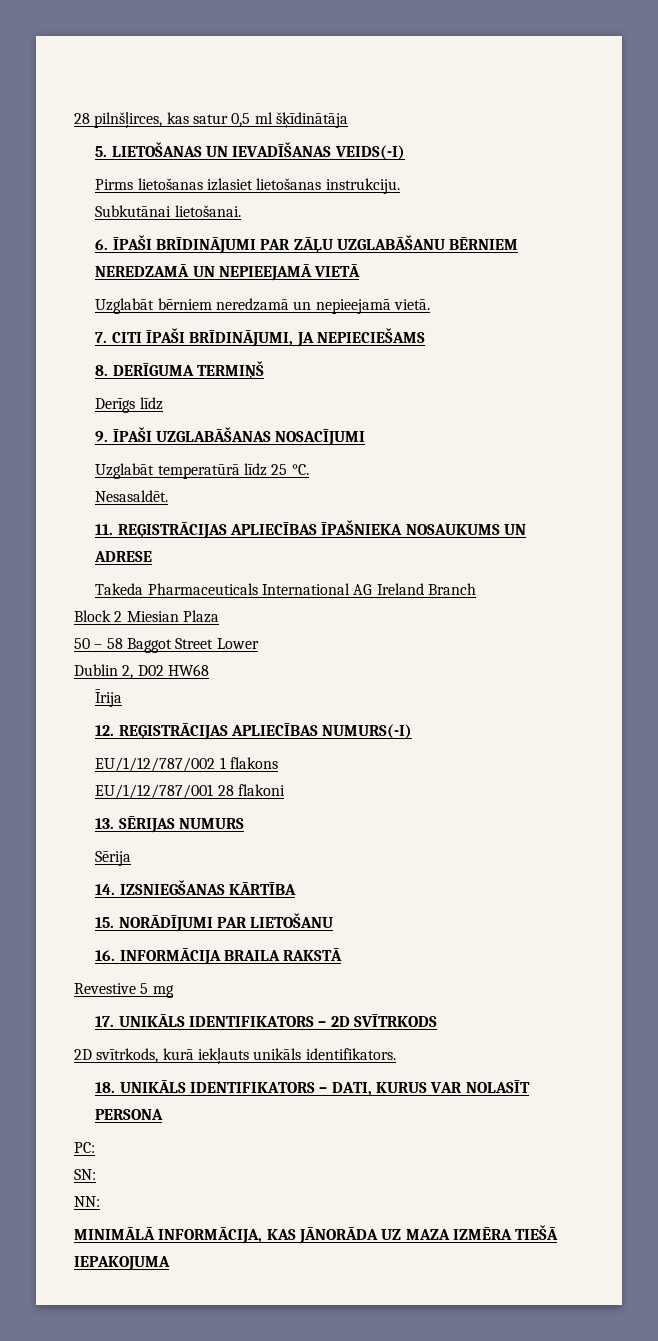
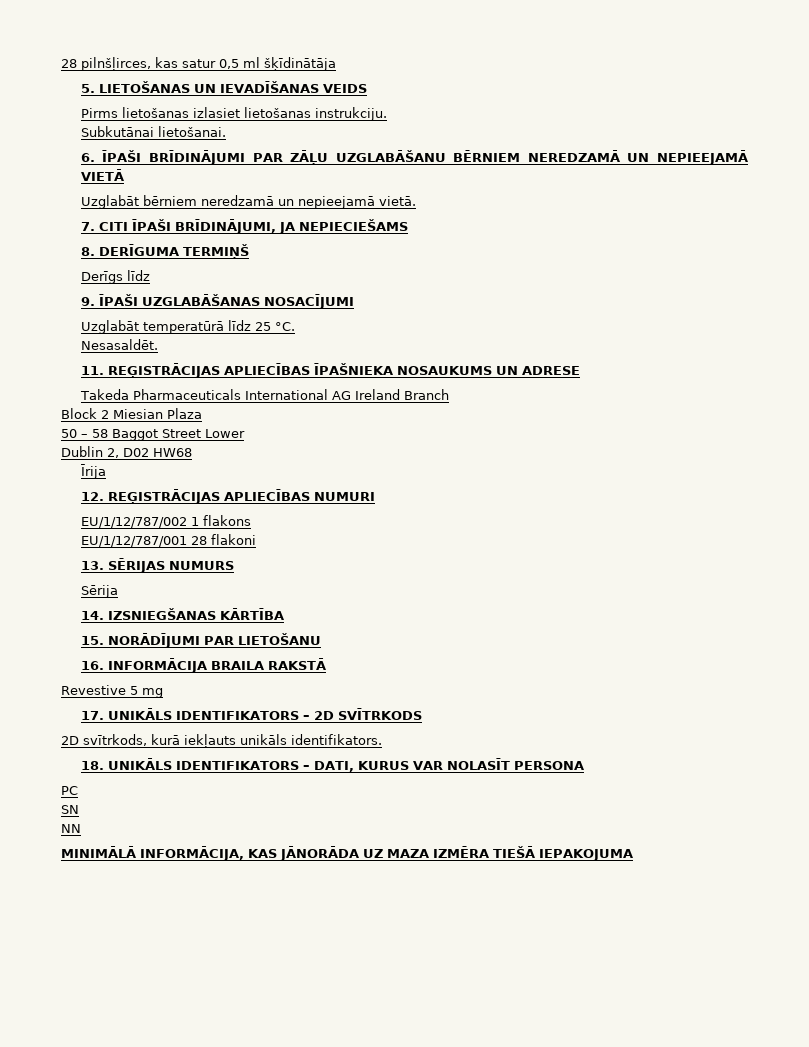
- 5. LIETOŠANAS UN IEVADĪŠANAS VEIDS(-I)
+ 5. LIETOŠANAS UN IEVADĪŠANAS VEIDS
- 12. REĢISTRĀCIJAS APLIECĪBAS NUMURS(-I)
+ 12. REĢISTRĀCIJAS APLIECĪBAS NUMURI
- PC:
- SN:
- NN:
+ PC
+ SN
+ NN

